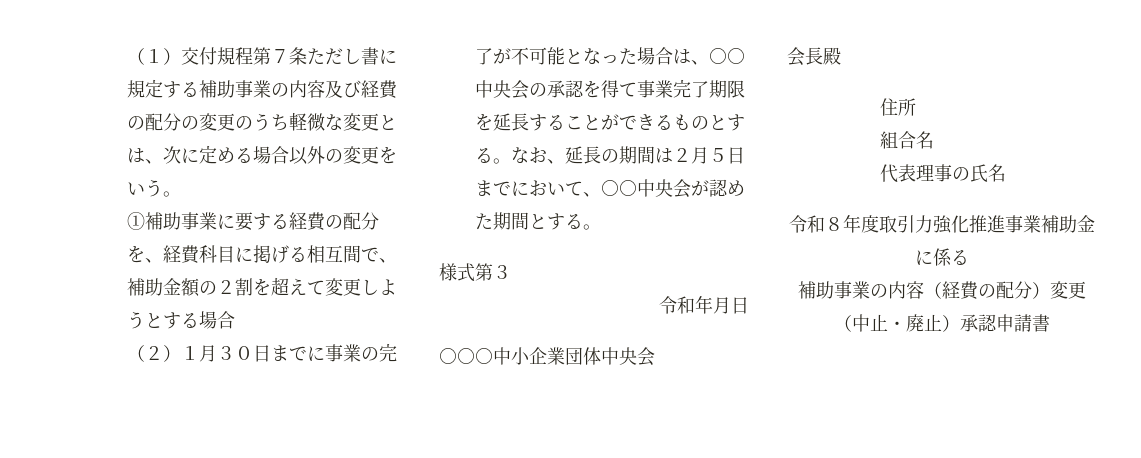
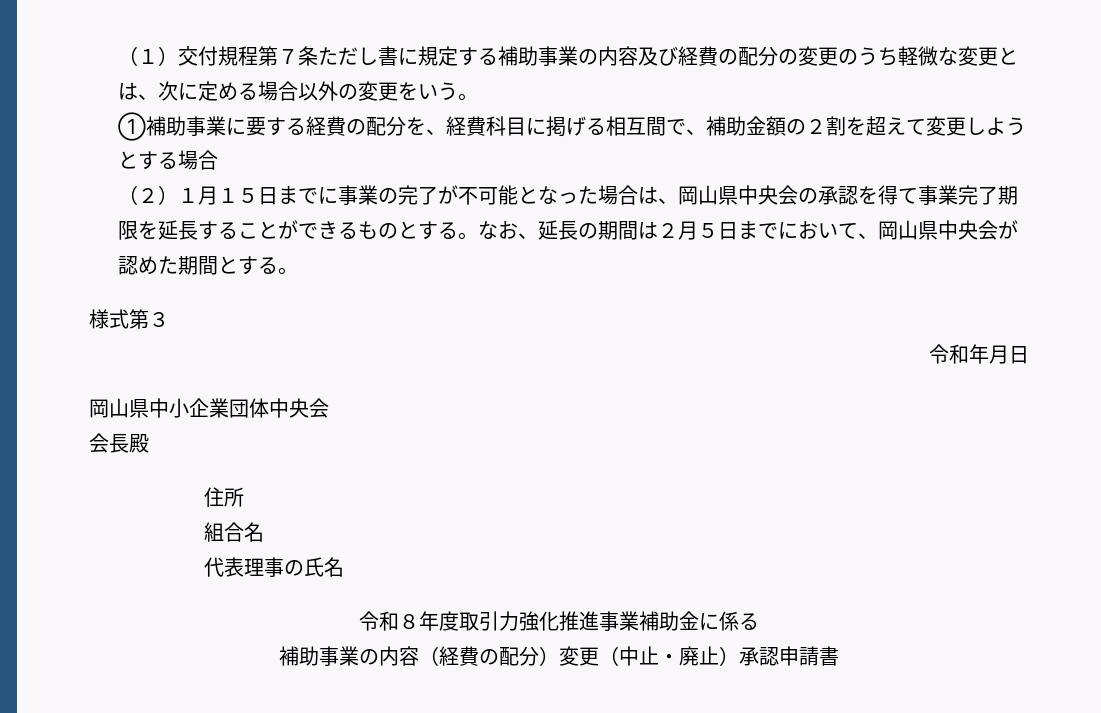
- （２）１月３０日までに事業の完了が不可能となった場合は、○○中央会の承認を得て事業完了期限を延長することができるものとする。
+ （２）１月１５日までに事業の完了が不可能となった場合は、岡山県中央会の承認を得て事業完了期限を延長することができるものとする。
- なお、延長の期間は２月５日までにおいて、○○中央会が認めた期間とする。
+ なお、延長の期間は２月５日までにおいて、岡山県中央会が認めた期間とする。
- ○○○中小企業団体中央会
+ 岡山県中小企業団体中央会

